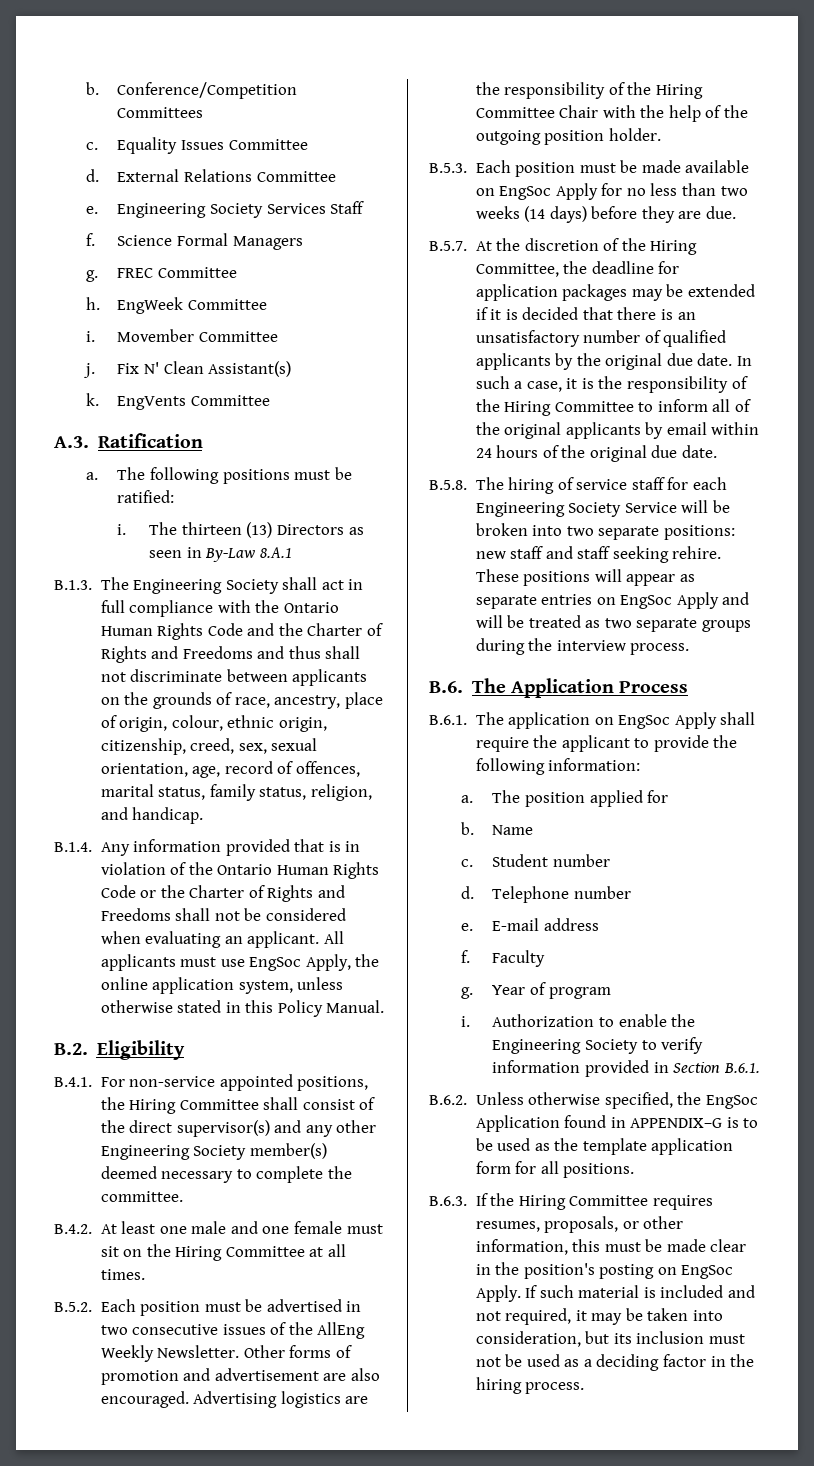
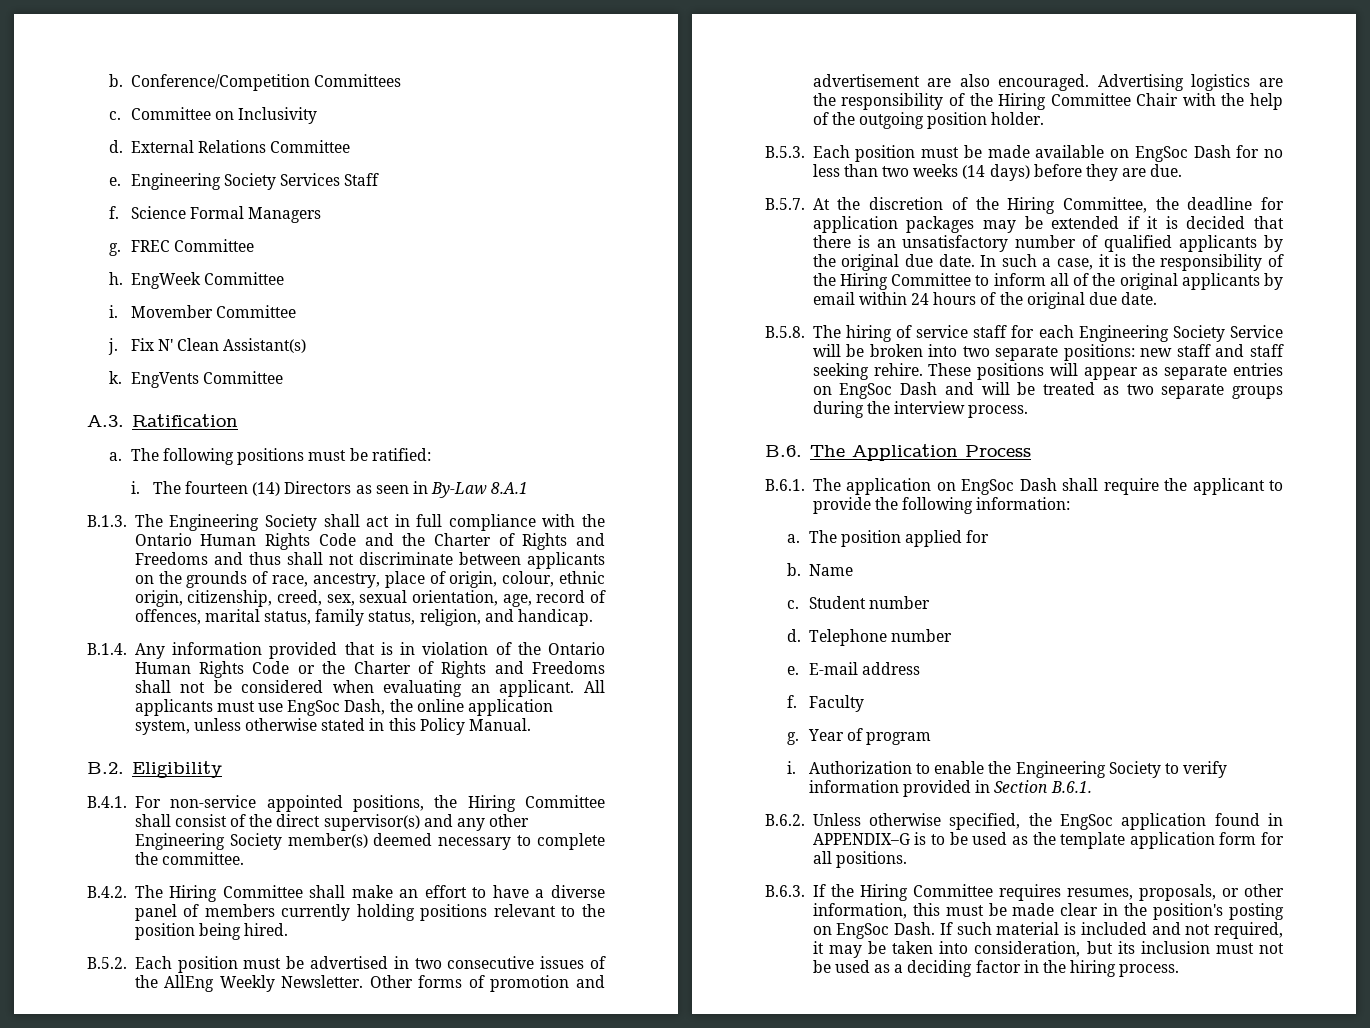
- Equality Issues Committee
+ Committee on Inclusivity
- The thirteen (13) Directors as seen in By-Law 8.A.1
+ The fourteen (14) Directors as seen in By-Law 8.A.1
- All applicants must use EngSoc Apply, the online application system, unless otherwise stated in this Policy Manual.
+ All applicants must use EngSoc Dash, the online application system, unless otherwise stated in this Policy Manual.
- B.4.2. At least one male and one female must sit on the Hiring Committee at all times.
+ B.4.2. The Hiring Committee shall make an effort to have a diverse panel of members currently holding positions relevant to the position being hired.
- B.5.3. Each position must be made available on EngSoc Apply for no less than two weeks (14 days) before they are due.
+ B.5.3. Each position must be made available on EngSoc Dash for no less than two weeks (14 days) before they are due.
- These positions will appear as separate entries on EngSoc Apply and will be treated as two separate groups during the interview process.
+ These positions will appear as separate entries on EngSoc Dash and will be treated as two separate groups during the interview process.
- B.6.1. The application on EngSoc Apply shall require the applicant to provide the following information:
+ B.6.1. The application on EngSoc Dash shall require the applicant to provide the following information:
- B.6.2. Unless otherwise specified, the EngSoc Application found in APPENDIX–G is to be used as the template application form for all positions.
+ B.6.2. Unless otherwise specified, the EngSoc application found in APPENDIX–G is to be used as the template application form for all positions.
- B.6.3. If the Hiring Committee requires resumes, proposals, or other information, this must be made clear in the position's posting on EngSoc Apply.
+ B.6.3. If the Hiring Committee requires resumes, proposals, or other information, this must be made clear in the position's posting on EngSoc Dash.

